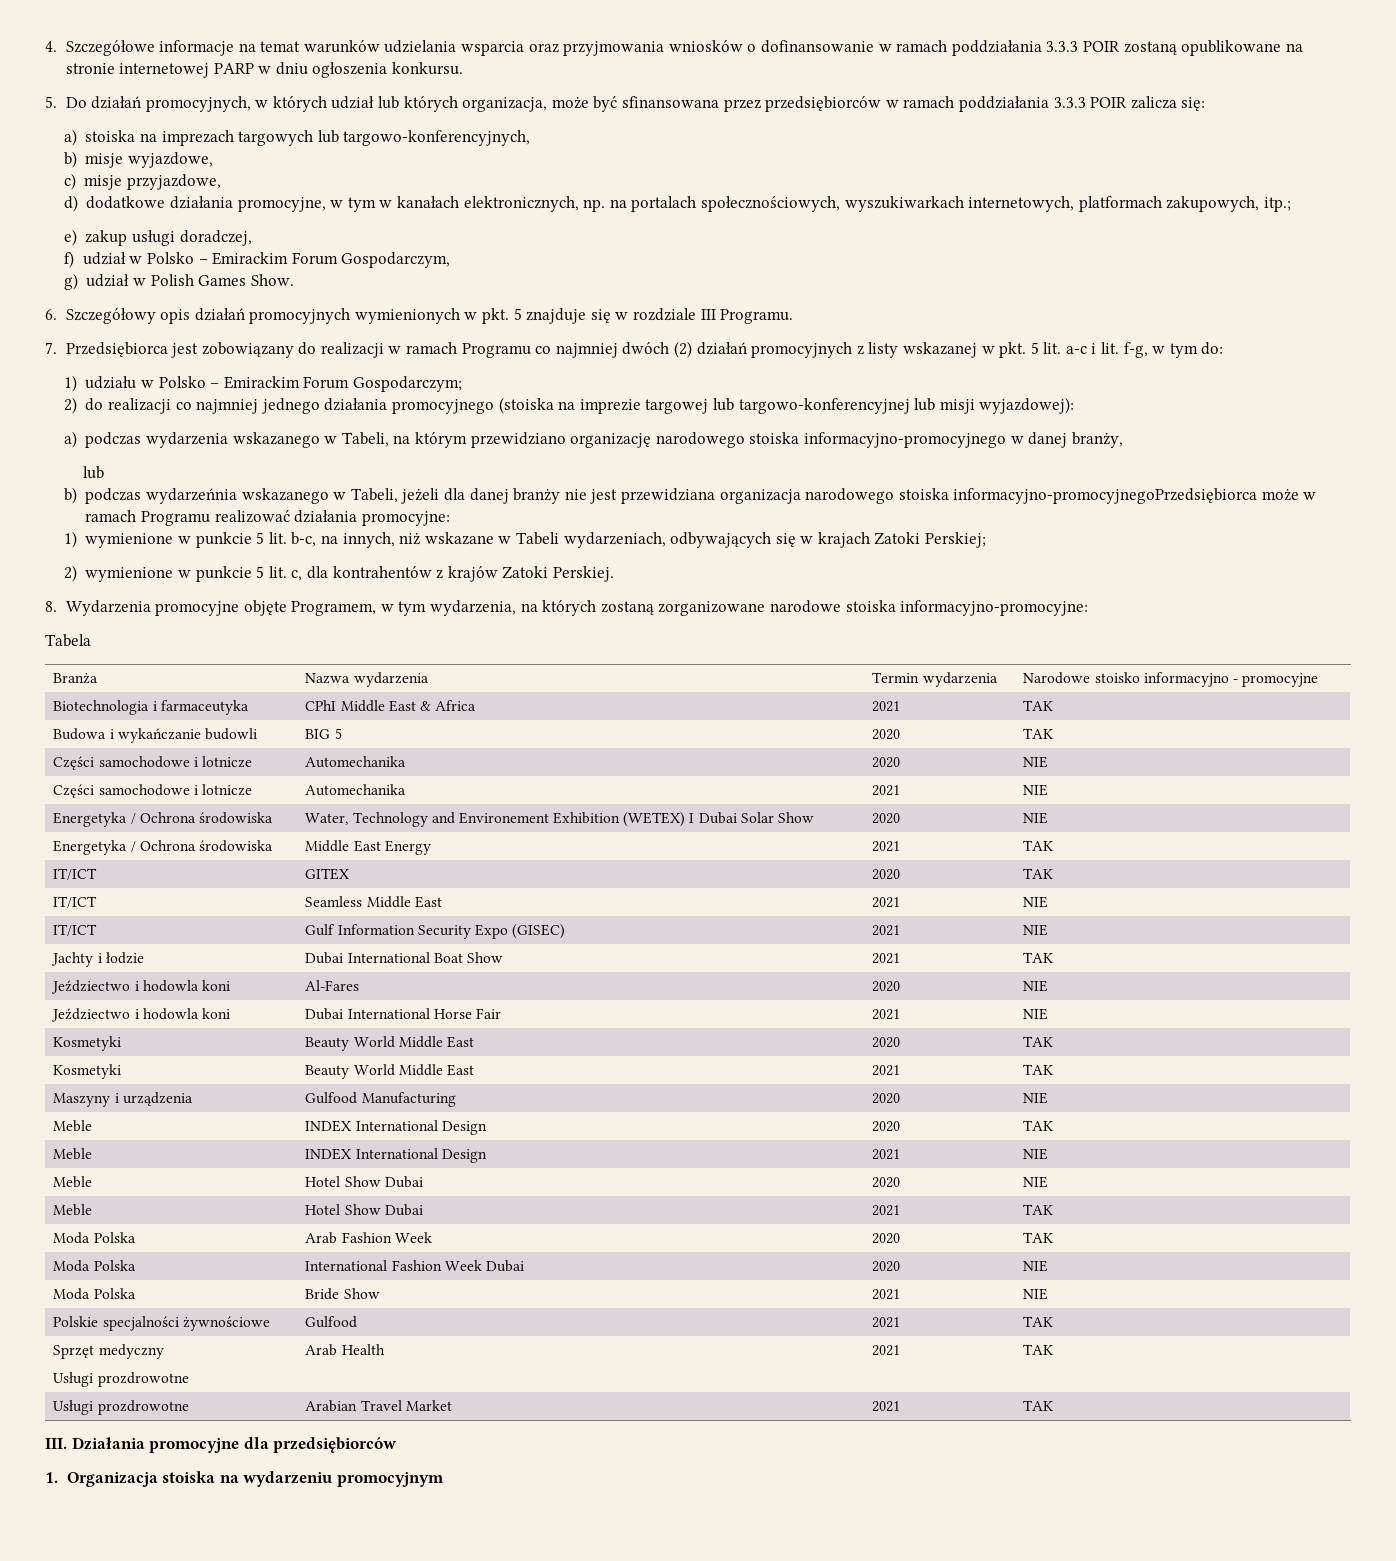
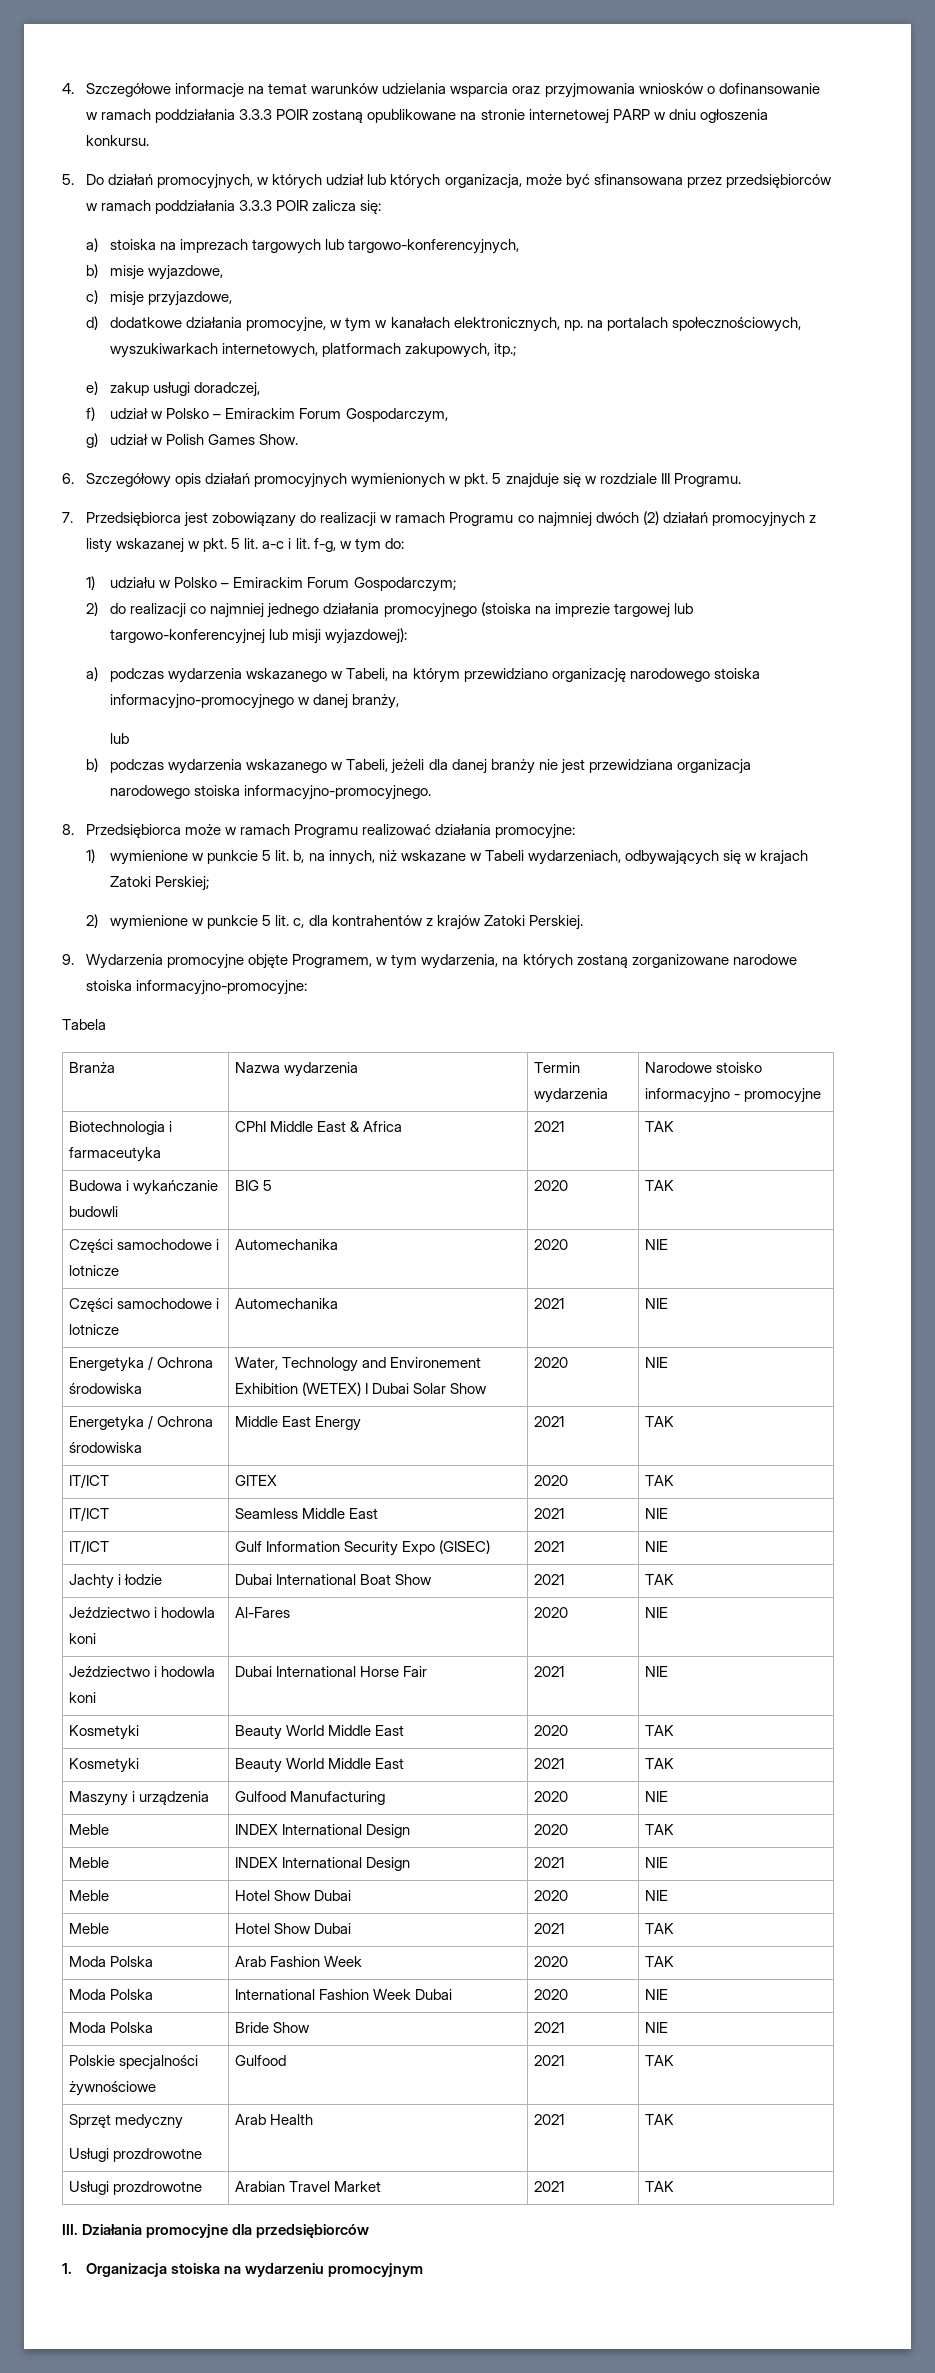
- b) podczas wydarzeńnia wskazanego w Tabeli, jeżeli dla danej branży nie jest przewidziana organizacja narodowego stoiska informacyjno-promocyjnegoPrzedsiębiorca może w ramach Programu realizować działania promocyjne:
+ b) podczas wydarzenia wskazanego w Tabeli, jeżeli dla danej branży nie jest przewidziana organizacja narodowego stoiska informacyjno-promocyjnego.
+ 8. Przedsiębiorca może w ramach Programu realizować działania promocyjne:
- 1) wymienione w punkcie 5 lit. b-c, na innych, niż wskazane w Tabeli wydarzeniach, odbywających się w krajach Zatoki Perskiej;
+ 1) wymienione w punkcie 5 lit. b, na innych, niż wskazane w Tabeli wydarzeniach, odbywających się w krajach Zatoki Perskiej;
- 8. Wydarzenia promocyjne objęte Programem, w tym wydarzenia, na których zostaną zorganizowane narodowe stoiska informacyjno-promocyjne:
+ 9. Wydarzenia promocyjne objęte Programem, w tym wydarzenia, na których zostaną zorganizowane narodowe stoiska informacyjno-promocyjne:

